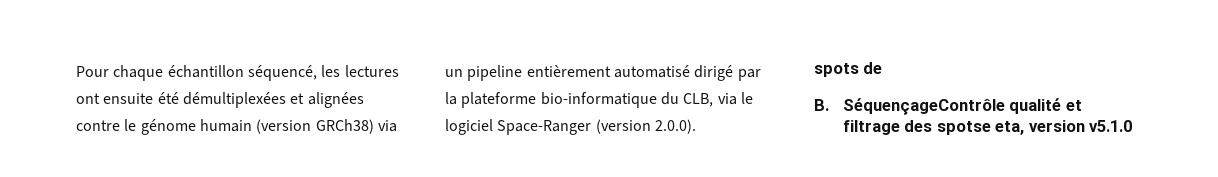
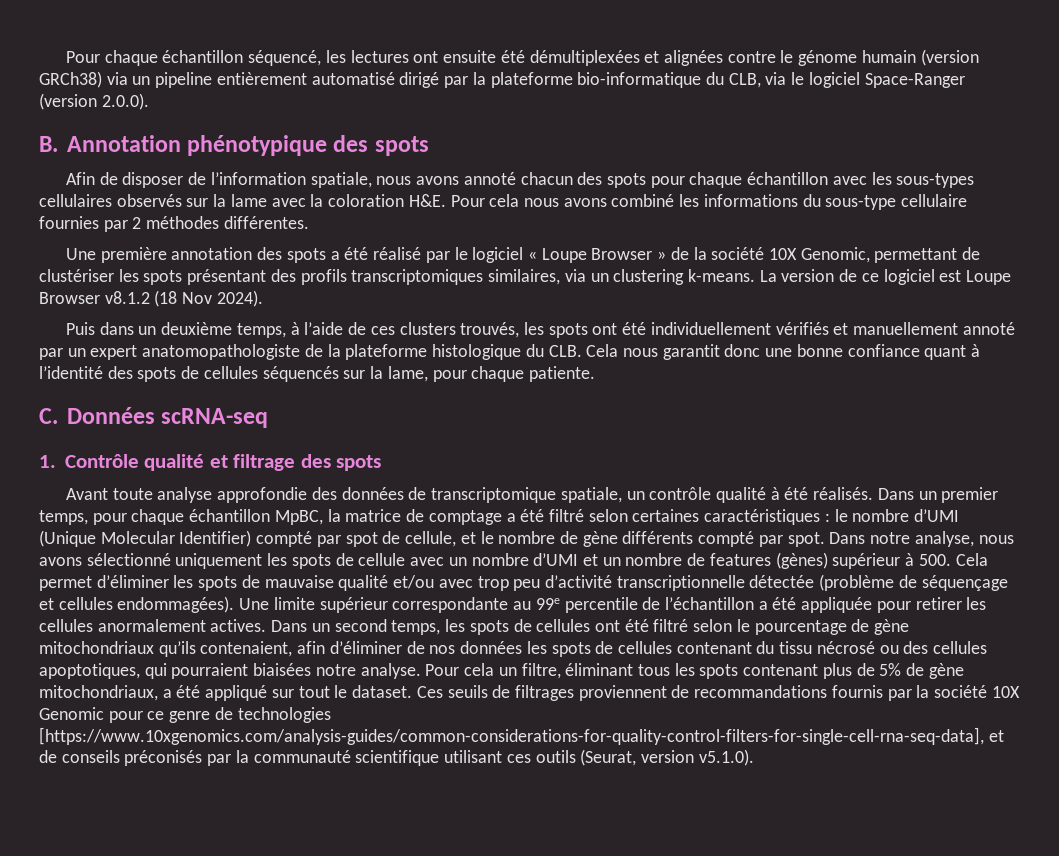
- spots de
- B. SéquençageContrôle qualité et filtrage des spotse eta, version v5.1.0
+ B. Annotation phénotypique des spots
+ Afin de disposer de l’information spatiale, nous avons annoté chacun des spots pour chaque échantillon avec les sous-types cellulaires observés sur la lame avec la coloration H&E. Pour cela nous avons combiné les informations du sous-type cellulaire fournies par 2 méthodes différentes.
+ Une première annotation des spots a été réalisé par le logiciel « Loupe Browser » de la société 10X Genomic, permettant de clustériser les spots présentant des profils transcriptomiques similaires, via un clustering k-means. La version de ce logiciel est Loupe Browser v8.1.2 (18 Nov 2024).
+ Puis dans un deuxième temps, à l’aide de ces clusters trouvés, les spots ont été individuellement vérifiés et manuellement annoté par un expert anatomopathologiste de la plateforme histologique du CLB. Cela nous garantit donc une bonne confiance quant à l’identité des spots de cellules séquencés sur la lame, pour chaque patiente.
+ C. Données scRNA-seq
+ 1. Contrôle qualité et filtrage des spots
+ Avant toute analyse approfondie des données de transcriptomique spatiale, un contrôle qualité à été réalisés. Dans un premier temps, pour chaque échantillon MpBC, la matrice de comptage a été filtré selon certaines caractéristiques : le nombre d’UMI (Unique Molecular Identifier) compté par spot de cellule, et le nombre de gène différents compté par spot. Dans notre analyse, nous avons sélectionné uniquement les spots de cellule avec un nombre d’UMI et un nombre de features (gènes) supérieur à 500. Cela permet d’éliminer les spots de mauvaise qualité et/ou avec trop peu d’activité transcriptionnelle détectée (problème de séquençage et cellules endommagées). Une limite supérieur correspondante au 99e percentile de l’échantillon a été appliquée pour retirer les cellules anormalement actives. Dans un second temps, les spots de cellules ont été filtré selon le pourcentage de gène mitochondriaux qu’ils contenaient, afin d’éliminer de nos données les spots de cellules contenant du tissu nécrosé ou des cellules apoptotiques, qui pourraient biaisées notre analyse. Pour cela un filtre, éliminant tous les spots contenant plus de 5% de gène mitochondriaux, a été appliqué sur tout le dataset. Ces seuils de filtrages proviennent de recommandations fournis par la société 10X Genomic pour ce genre de technologies [https://www.10xgenomics.com/analysis-guides/common-considerations-for-quality-control-filters-for-single-cell-rna-seq-data], et de conseils préconisés par la communauté scientifique utilisant ces outils (Seurat, version v5.1.0).

